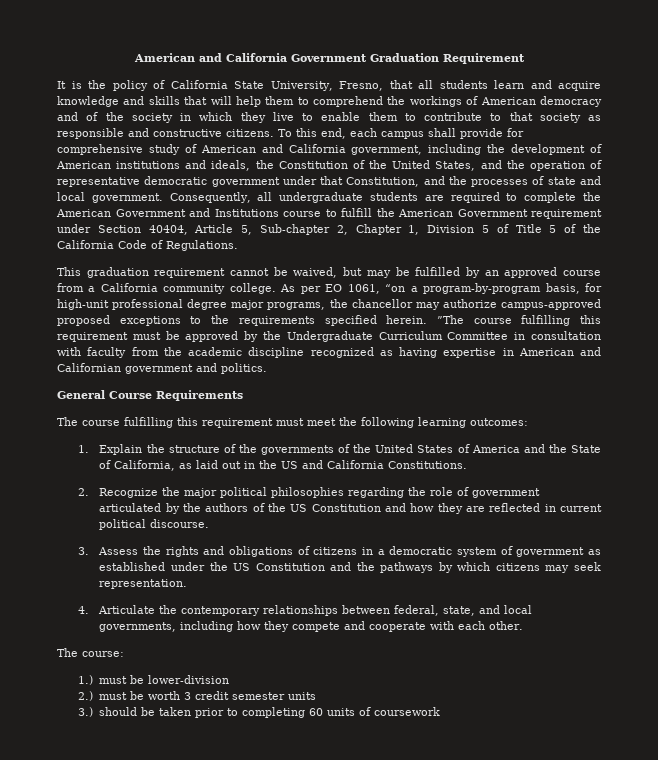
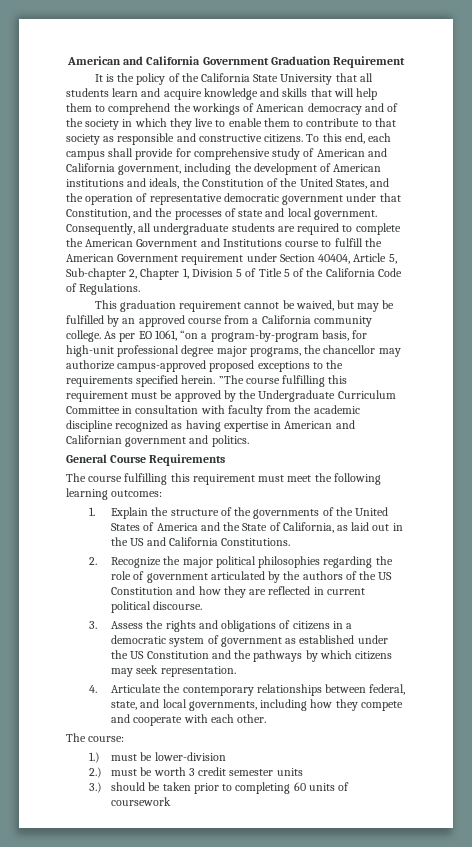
- It is the policy of California State University, Fresno, that all students learn and acquire knowledge and skills that will help them to comprehend the workings of American democracy and of the society in which they live to enable them to contribute to that society as responsible and constructive citizens.
+ It is the policy of the California State University that all students learn and acquire knowledge and skills that will help them to comprehend the workings of American democracy and of the society in which they live to enable them to contribute to that society as responsible and constructive citizens.

